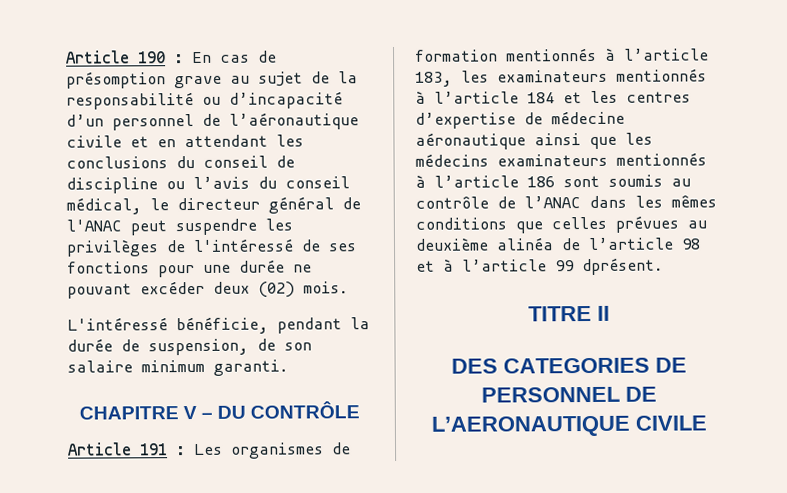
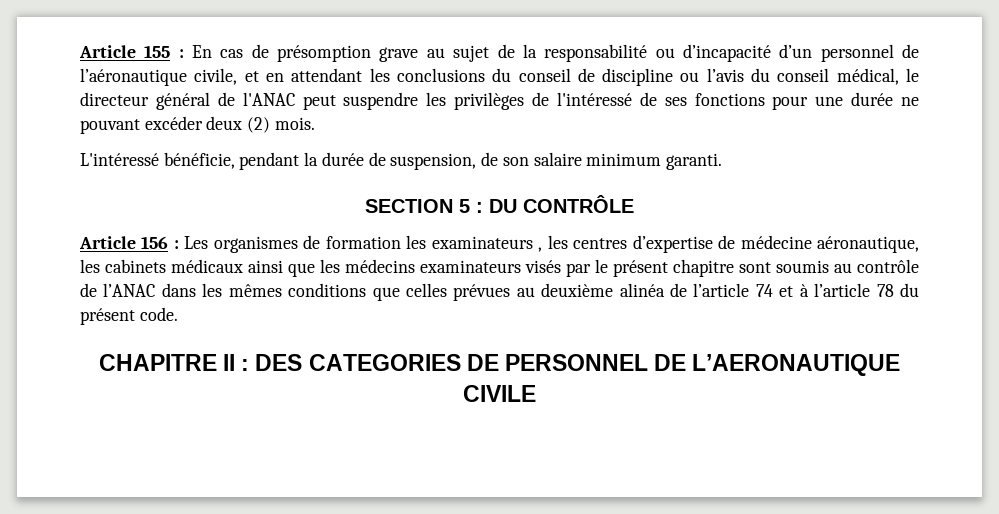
- Article 190 : En cas de présomption grave au sujet de la responsabilité ou d’incapacité d’un personnel de l’aéronautique civile et en attendant les conclusions du conseil de discipline ou l’avis du conseil médical, le directeur général de l'ANAC peut suspendre les privilèges de l'intéressé de ses fonctions pour une durée ne pouvant excéder deux (02) mois.
+ Article 155 : En cas de présomption grave au sujet de la responsabilité ou d’incapacité d’un personnel de l’aéronautique civile, et en attendant les conclusions du conseil de discipline ou l’avis du conseil médical, le directeur général de l'ANAC peut suspendre les privilèges de l'intéressé de ses fonctions pour une durée ne pouvant excéder deux (2) mois.
- CHAPITRE V – DU CONTRÔLE
+ SECTION 5 : DU CONTRÔLE
- Article 191 : Les organismes de formation mentionnés à l’article 183, les examinateurs mentionnés à l’article 184 et les centres d’expertise de médecine aéronautique ainsi que les médecins examinateurs mentionnés à l’article 186 sont soumis au contrôle de l’ANAC dans les mêmes conditions que celles prévues au deuxième alinéa de l’article 98 et à l’article 99 dprésent.
- TITRE II
- DES CATEGORIES DE PERSONNEL DE L’AERONAUTIQUE CIVILE
+ Article 156 : Les organismes de formation les examinateurs , les centres d’expertise de médecine aéronautique, les cabinets médicaux ainsi que les médecins examinateurs visés par le présent chapitre sont soumis au contrôle de l’ANAC dans les mêmes conditions que celles prévues au deuxième alinéa de l’article 74 et à l’article 78 du présent code.
+ CHAPITRE II : DES CATEGORIES DE PERSONNEL DE L’AERONAUTIQUE CIVILE

